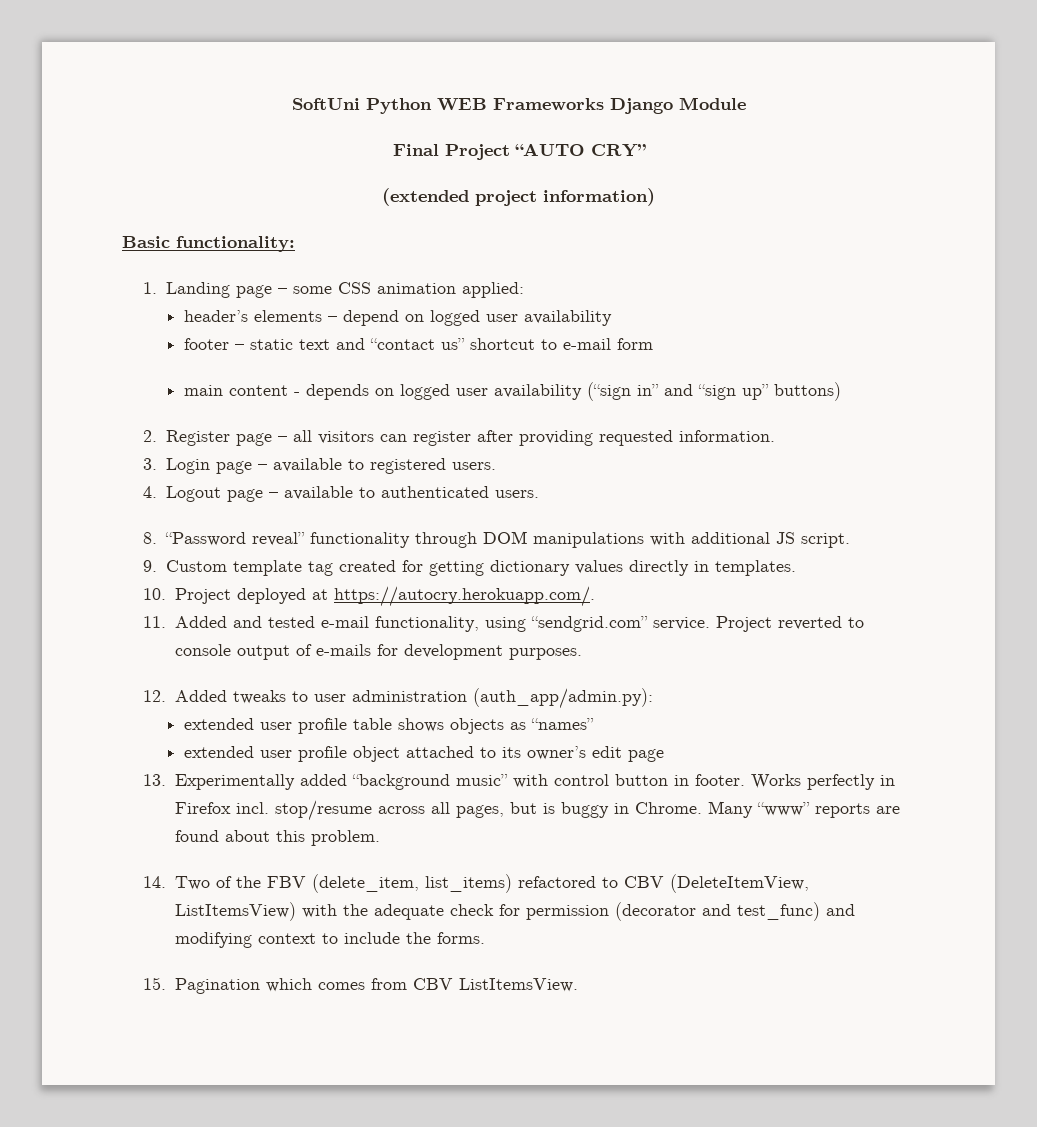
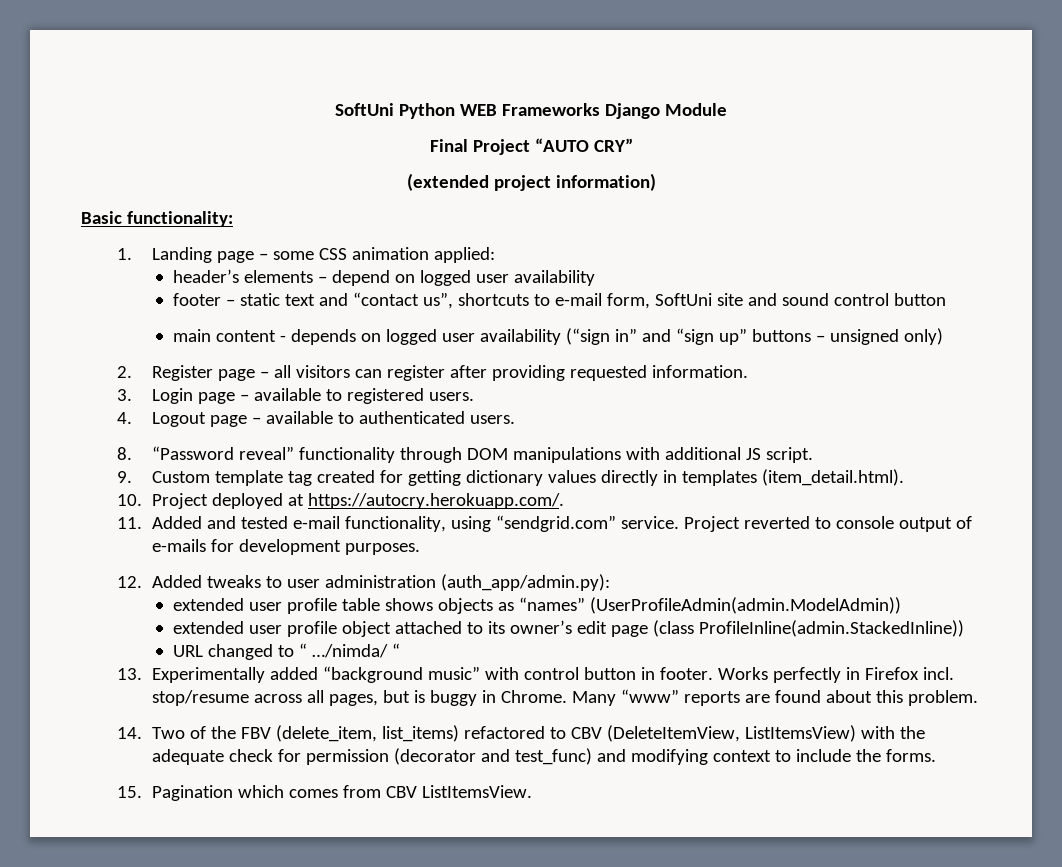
- footer – static text and “contact us” shortcut to e-mail form
+ footer – static text and “contact us”, shortcuts to e-mail form, SoftUni site and sound control button
- main content - depends on logged user availability (“sign in” and “sign up” buttons)
+ main content - depends on logged user availability (“sign in” and “sign up” buttons – unsigned only)
- 9. Custom template tag created for getting dictionary values directly in templates.
+ 9. Custom template tag created for getting dictionary values directly in templates (item_detail.html).
- extended user profile table shows objects as “names”
+ extended user profile table shows objects as “names” (UserProfileAdmin(admin.ModelAdmin))
- extended user profile object attached to its owner’s edit page
+ extended user profile object attached to its owner’s edit page (class ProfileInline(admin.StackedInline))
+ URL changed to “ …/nimda/ “

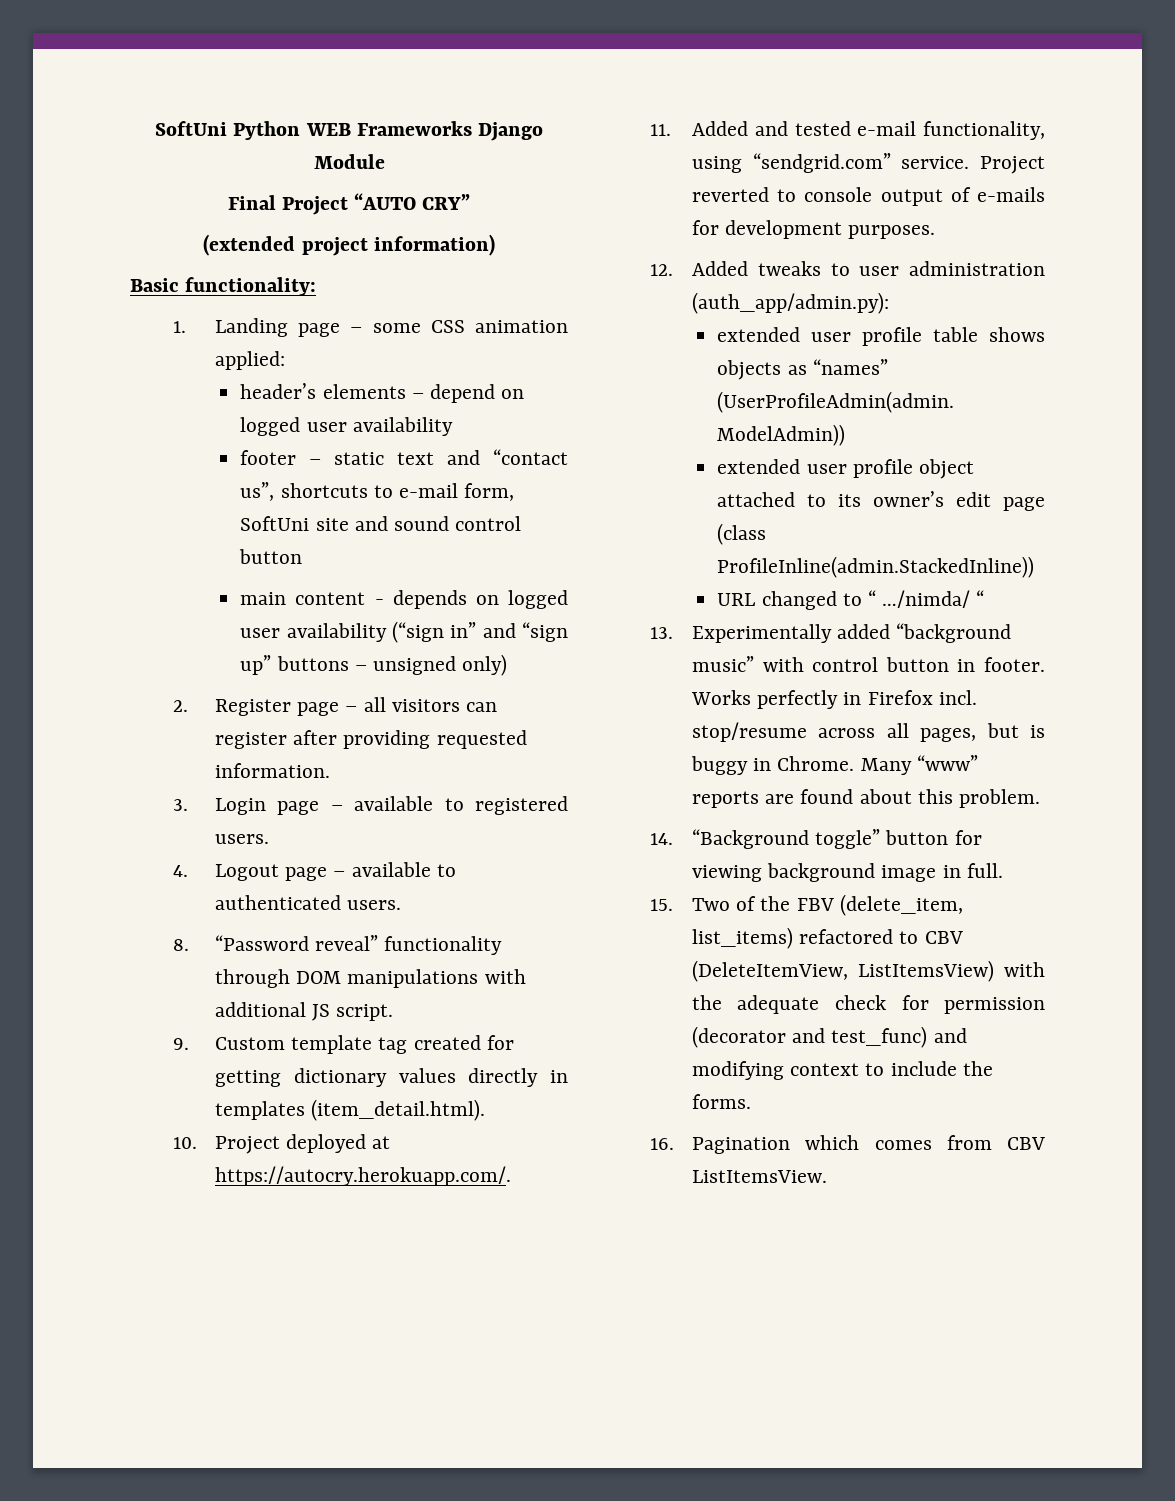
- 14. Two of the FBV (delete_item, list_items) refactored to CBV (DeleteItemView, ListItemsView) with the adequate check for permission (decorator and test_func) and modifying context to include the forms.
+ 14. “Background toggle” button for viewing background image in full.
+ 15. Two of the FBV (delete_item, list_items) refactored to CBV (DeleteItemView, ListItemsView) with the adequate check for permission (decorator and test_func) and modifying context to include the forms.
- 15. Pagination which comes from CBV ListItemsView.
+ 16. Pagination which comes from CBV ListItemsView.

